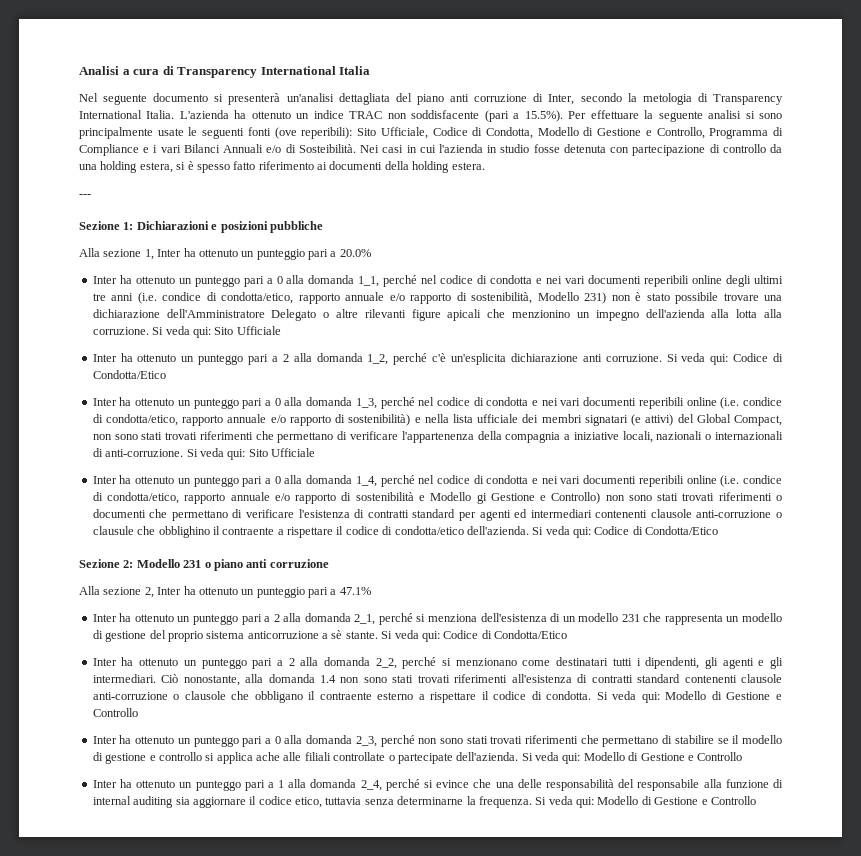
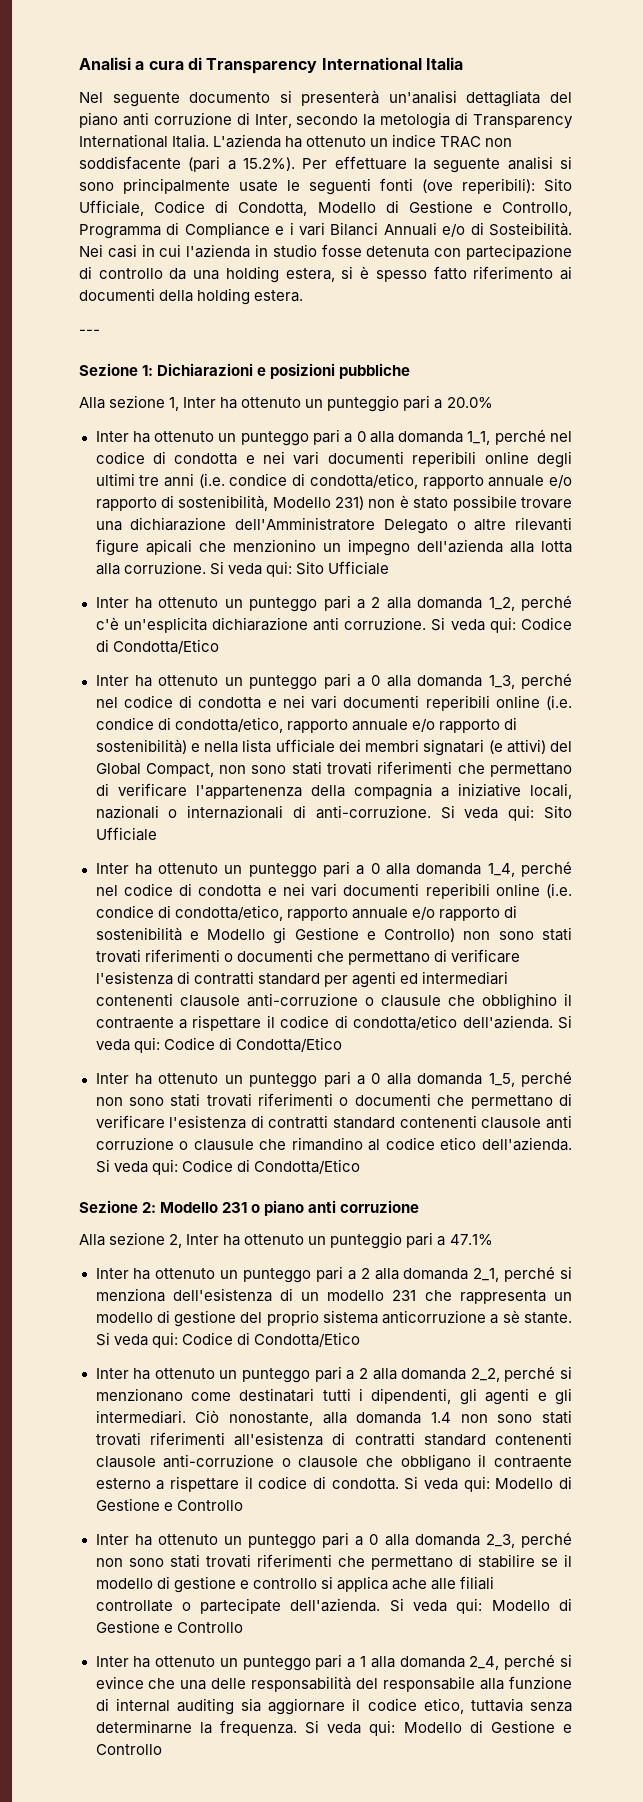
- L'azienda ha ottenuto un indice TRAC non soddisfacente (pari a 15.5%). Per effettuare la seguente analisi si sono principalmente usate le seguenti fonti (ove reperibili): Sito Ufficiale, Codice di Condotta, Modello di Gestione e Controllo, Programma di Compliance e i vari Bilanci Annuali e/o di Sosteibilità.
+ L'azienda ha ottenuto un indice TRAC non soddisfacente (pari a 15.2%). Per effettuare la seguente analisi si sono principalmente usate le seguenti fonti (ove reperibili): Sito Ufficiale, Codice di Condotta, Modello di Gestione e Controllo, Programma di Compliance e i vari Bilanci Annuali e/o di Sosteibilità.
+ Inter ha ottenuto un punteggo pari a 0 alla domanda 1_5, perché non sono stati trovati riferimenti o documenti che permettano di verificare l'esistenza di contratti standard contenenti clausole anti corruzione o clausule che rimandino al codice etico dell'azienda. Si veda qui: Codice di Condotta/Etico

